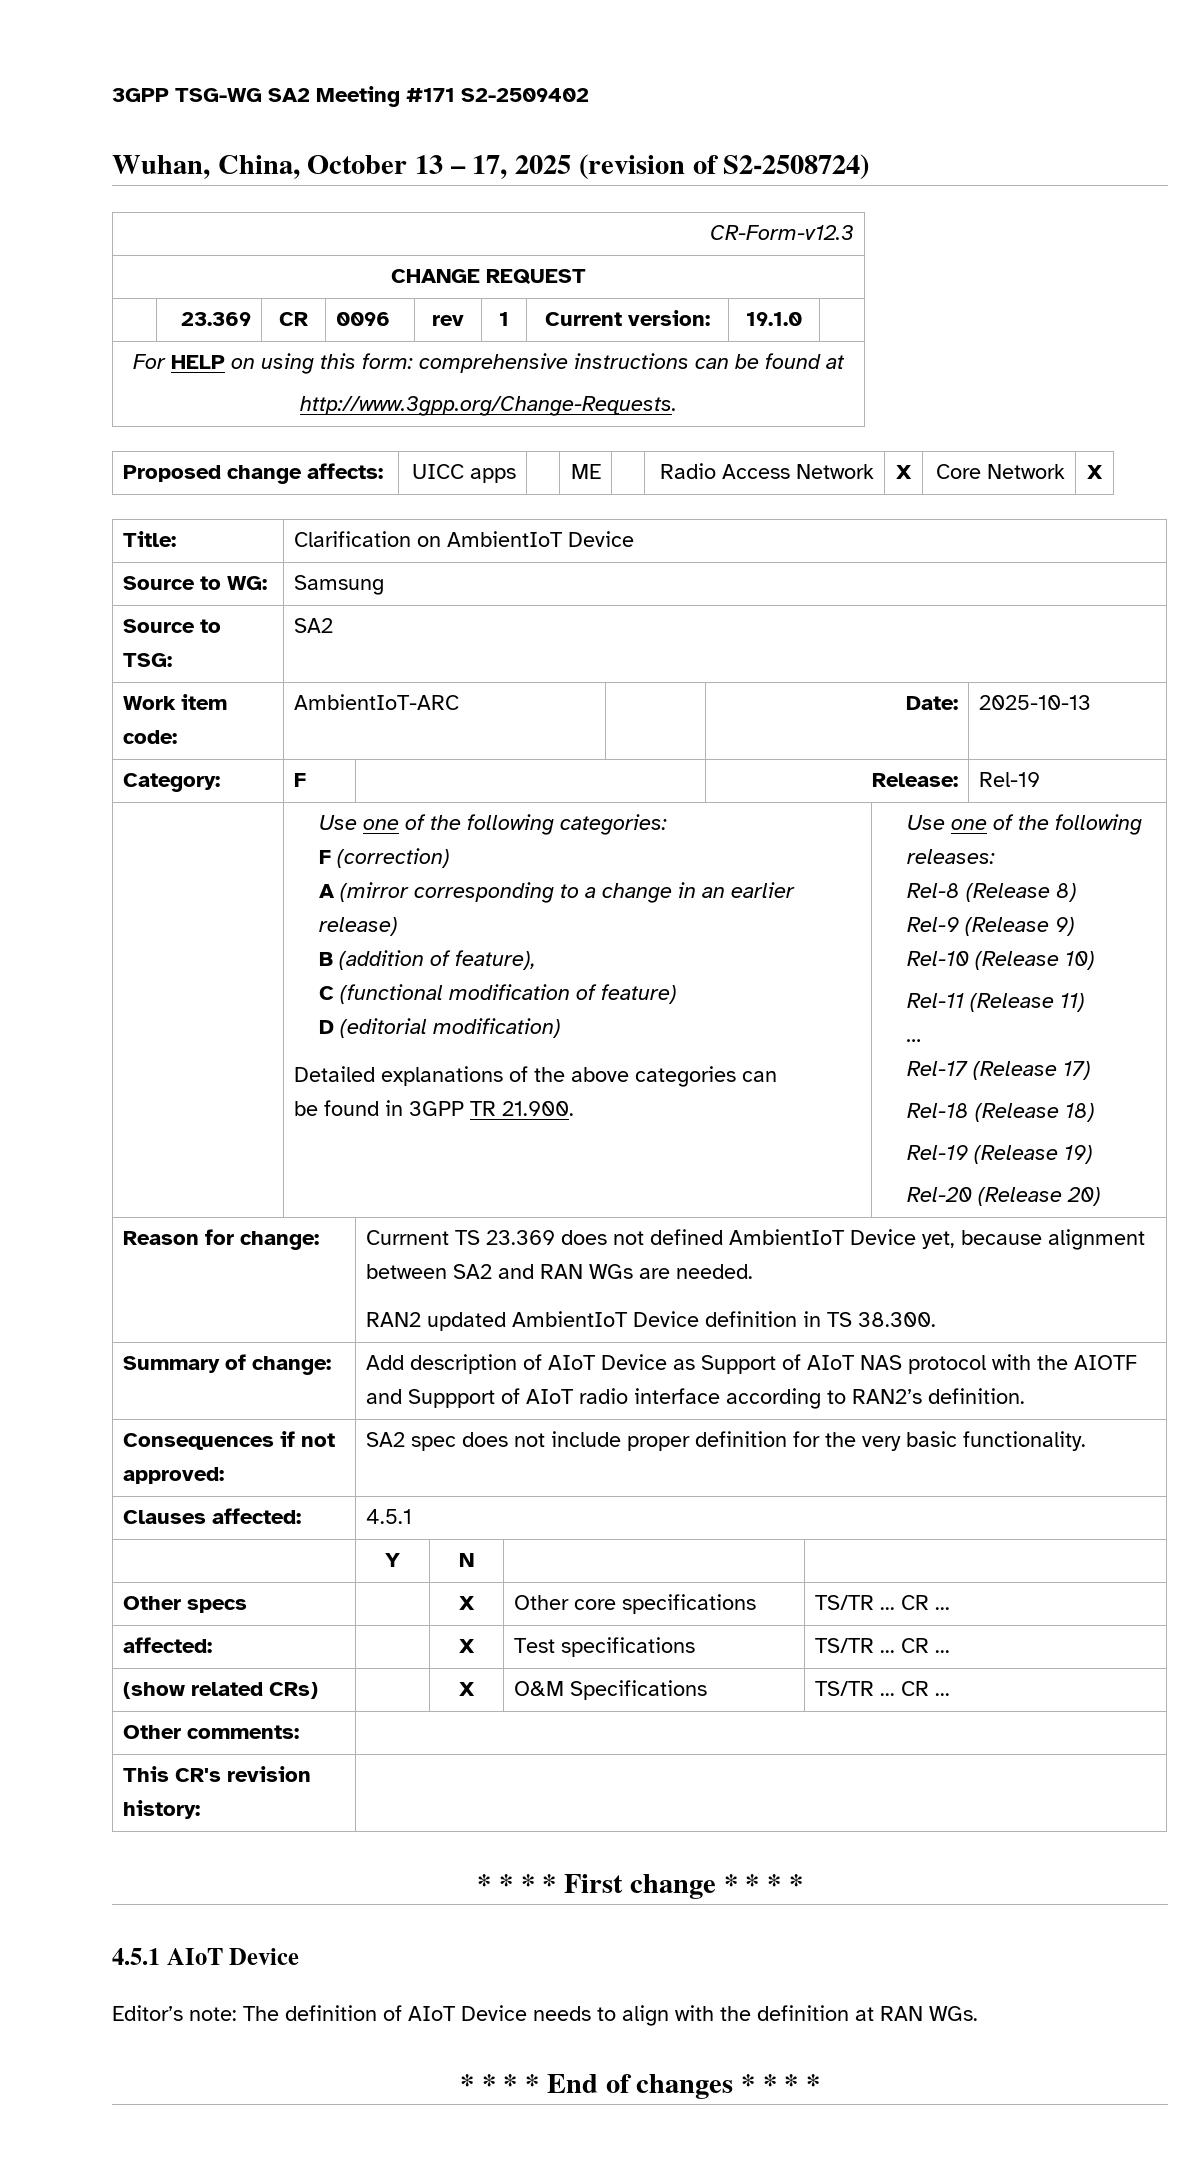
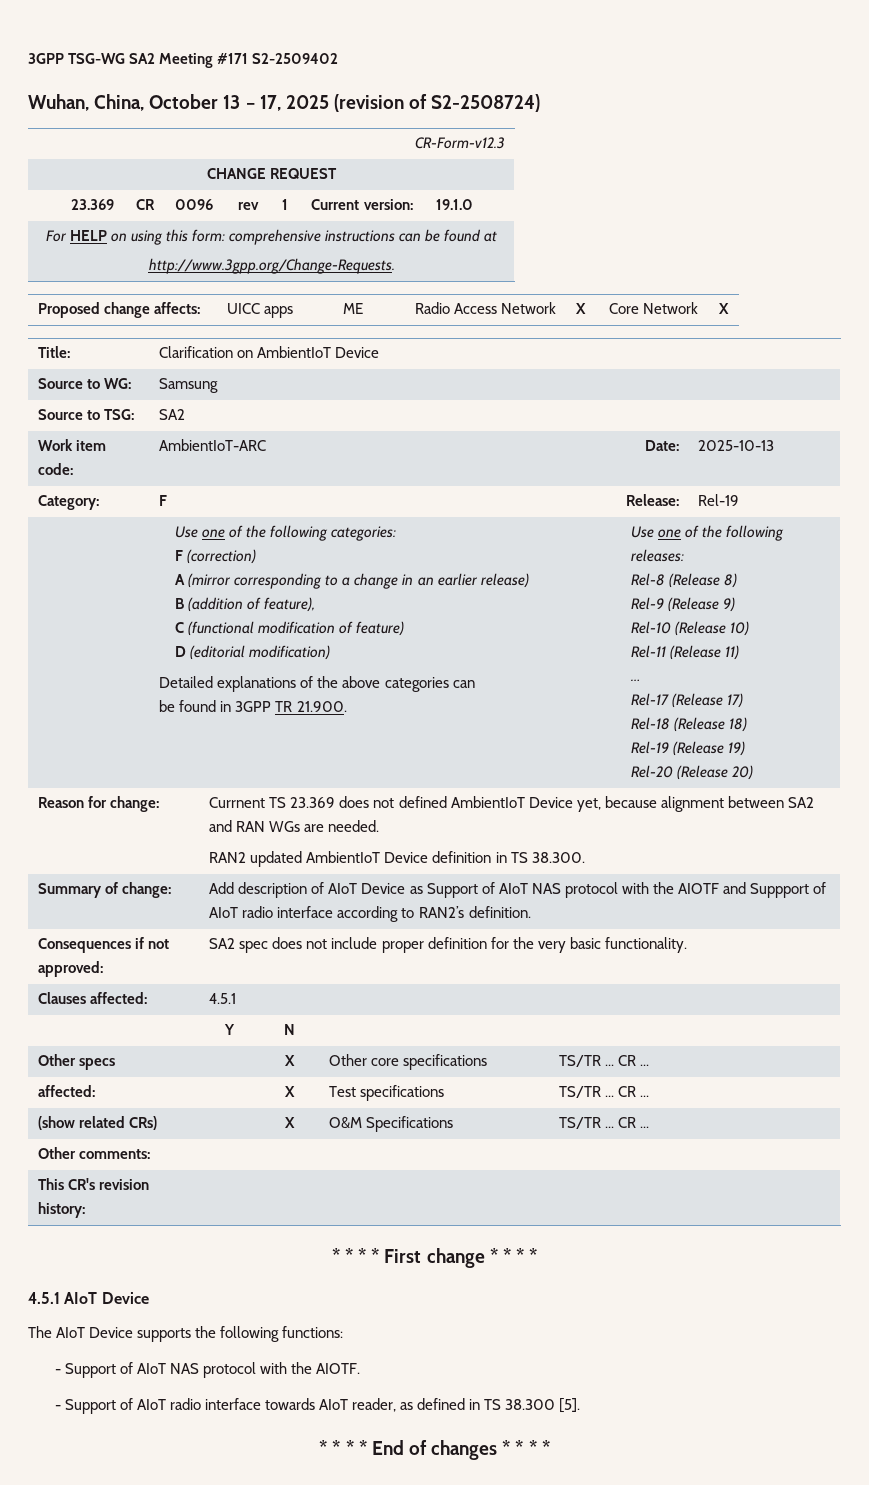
- Editor’s note: The definition of AIoT Device needs to align with the definition at RAN WGs.
+ The AIoT Device supports the following functions:
+ - Support of AIoT NAS protocol with the AIOTF.
+ - Support of AIoT radio interface towards AIoT reader, as defined in TS 38.300 [5].

